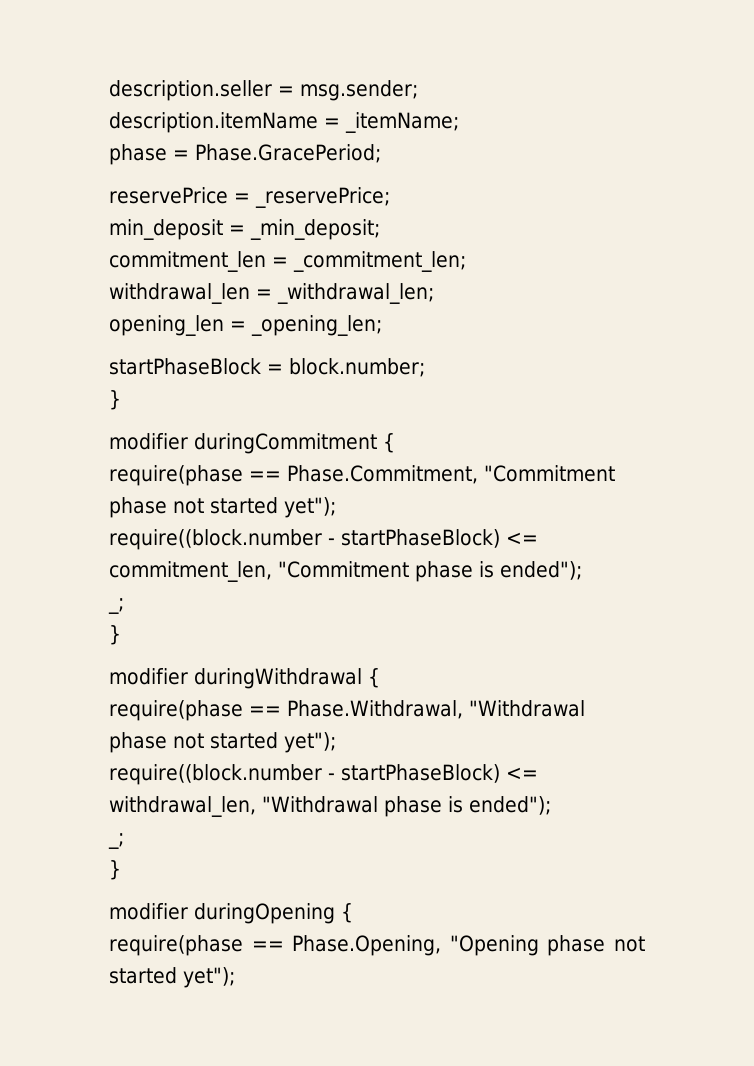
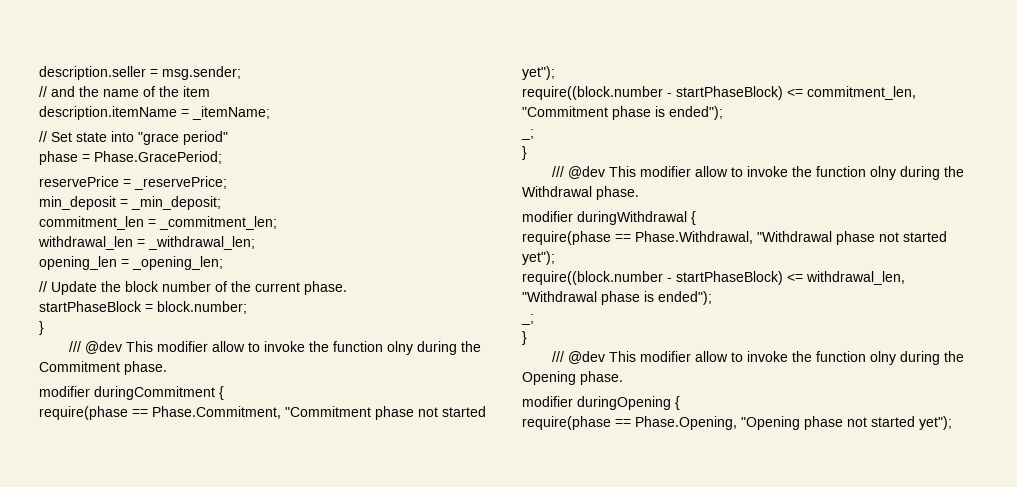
+ // and the name of the item
  description.itemName = _itemName;
+ // Set state into "grace period"
+ // Update the block number of the current phase.
  startPhaseBlock = block.number;
  }
+ /// @dev This modifier allow to invoke the function olny during the Commitment phase.
+ /// @dev This modifier allow to invoke the function olny during the Withdrawal phase.
+ /// @dev This modifier allow to invoke the function olny during the Opening phase.

